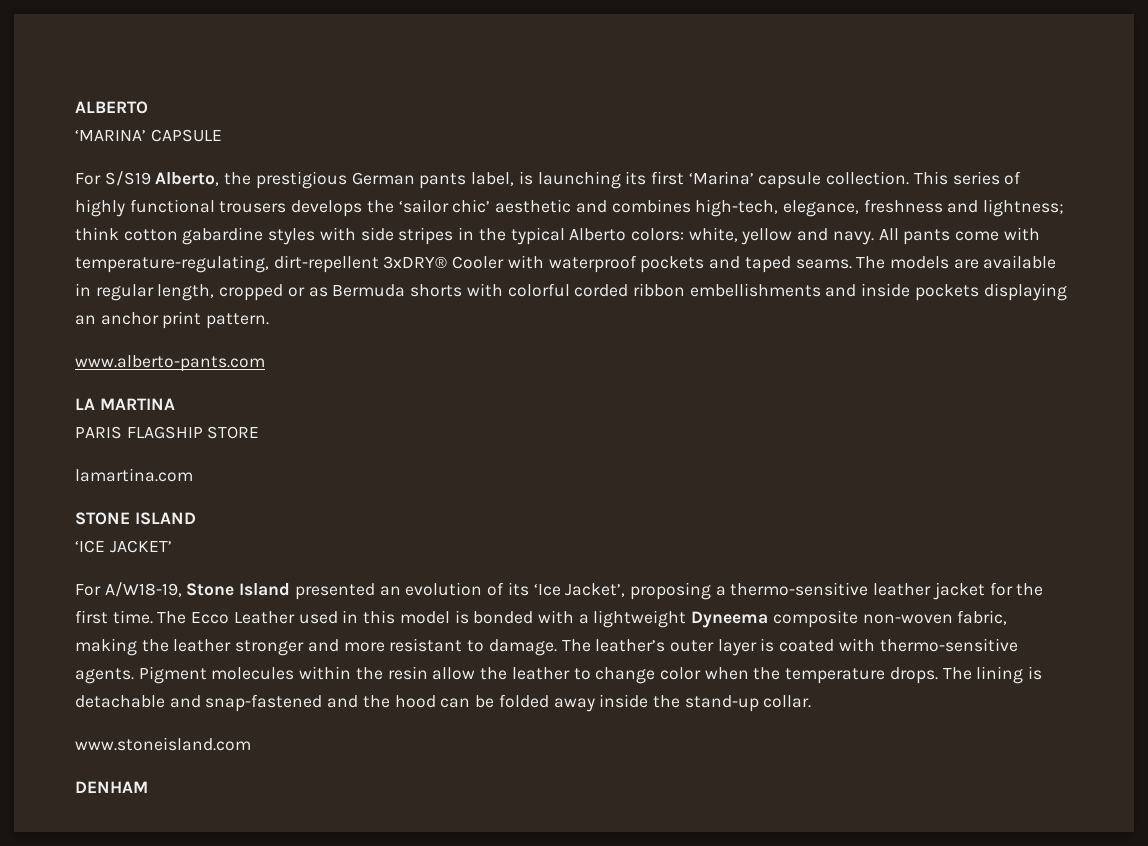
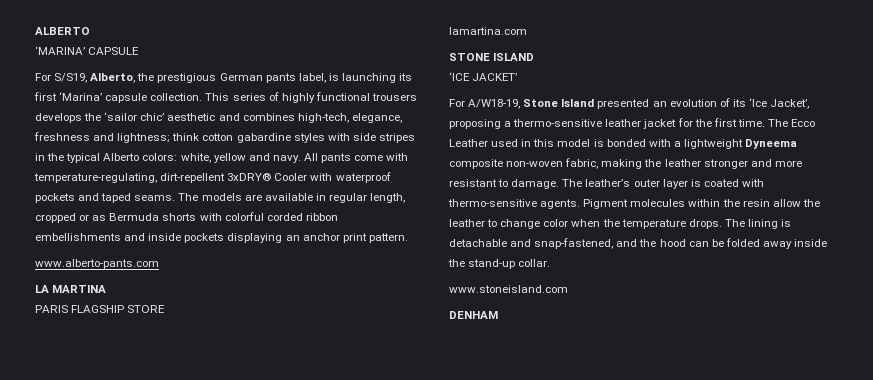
- For S/S19 Alberto, the prestigious German pants label, is launching its first ‘Marina’ capsule collection.
+ For S/S19, Alberto, the prestigious German pants label, is launching its first ‘Marina’ capsule collection.
- The lining is detachable and snap-fastened and the hood can be folded away inside the stand-up collar.
+ The lining is detachable and snap-fastened, and the hood can be folded away inside the stand-up collar.

